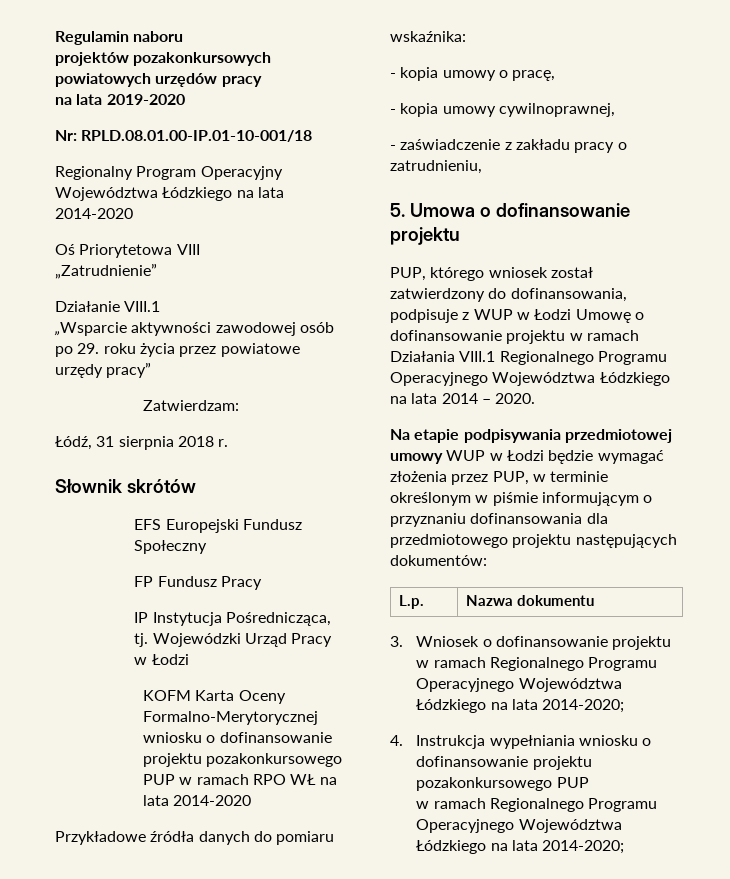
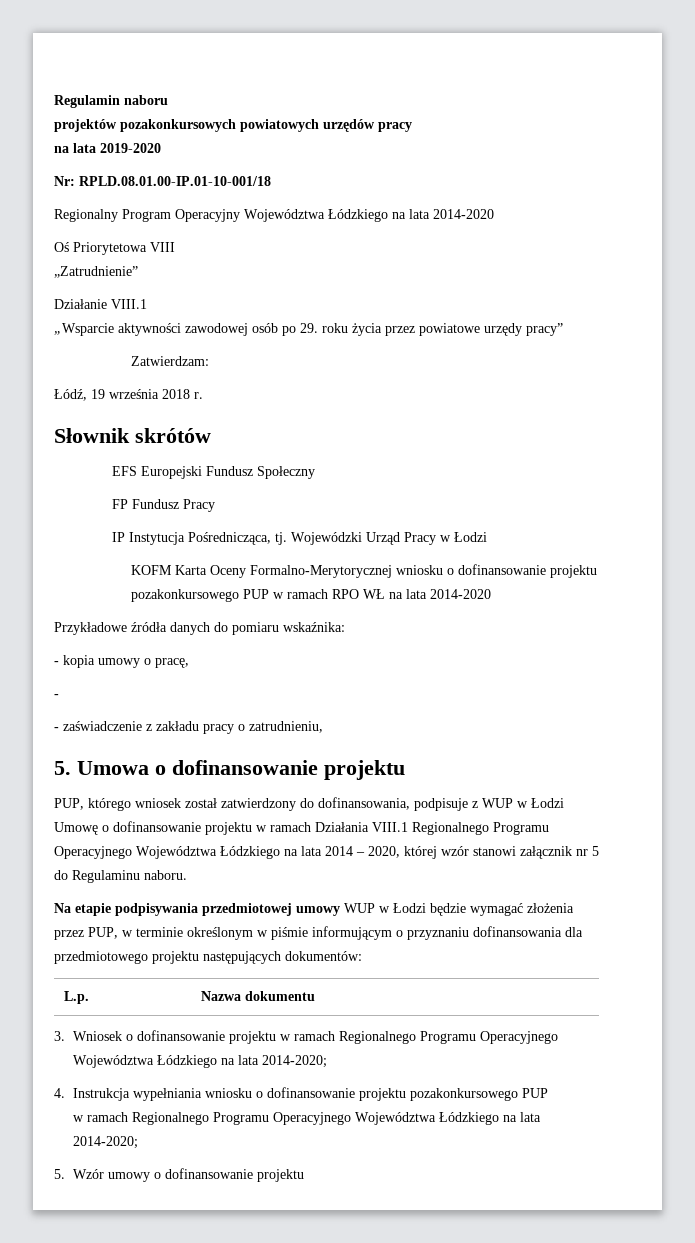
- Łódź, 31 sierpnia 2018 r.
+ Łódź, 19 września 2018 r.
  - kopia umowy o pracę,
- - kopia umowy cywilnoprawnej,
+ -
- PUP, którego wniosek został zatwierdzony do dofinansowania, podpisuje z WUP w Łodzi Umowę o dofinansowanie projektu w ramach Działania VIII.1 Regionalnego Programu Operacyjnego Województwa Łódzkiego na lata 2014 – 2020.
+ PUP, którego wniosek został zatwierdzony do dofinansowania, podpisuje z WUP w Łodzi Umowę o dofinansowanie projektu w ramach Działania VIII.1 Regionalnego Programu Operacyjnego Województwa Łódzkiego na lata 2014 – 2020, której wzór stanowi załącznik nr 5 do Regulaminu naboru.
+ 5. Wzór umowy o dofinansowanie projektu

